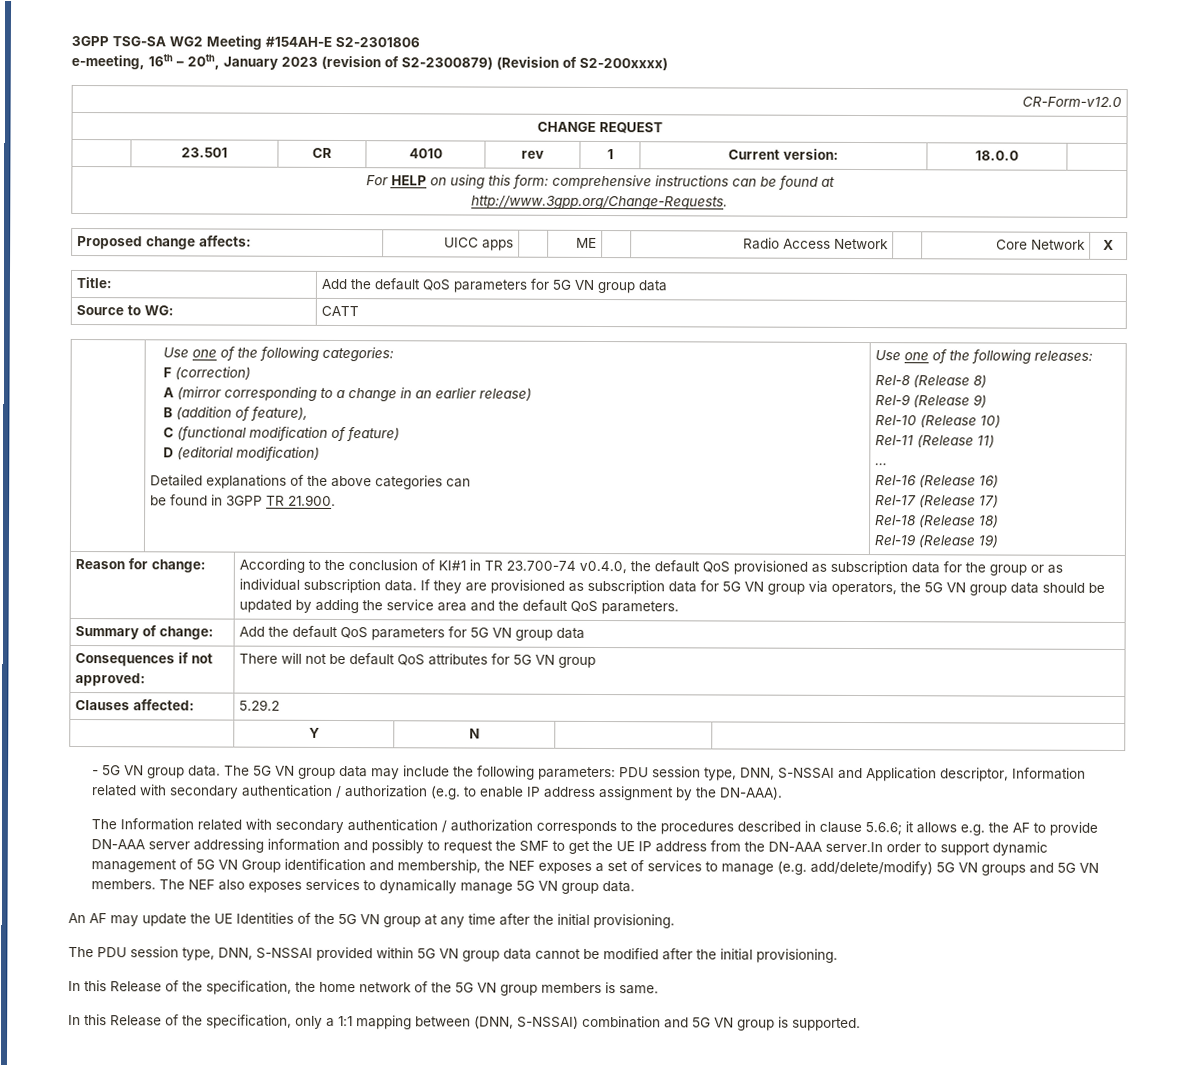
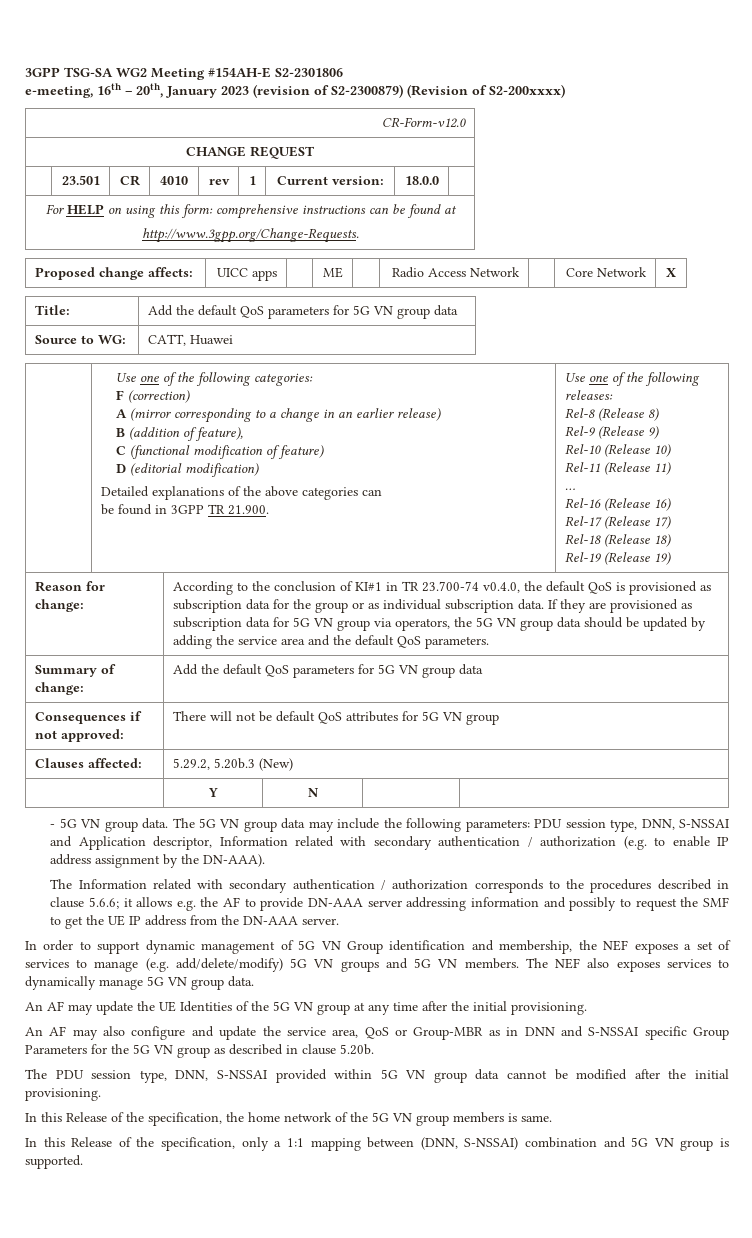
- Source to WG: | CATT
+ Source to WG: | CATT, Huawei
- According to the conclusion of KI#1 in TR 23.700-74 v0.4.0, the default QoS provisioned as subscription data for the group or as individual subscription data.
+ According to the conclusion of KI#1 in TR 23.700-74 v0.4.0, the default QoS is provisioned as subscription data for the group or as individual subscription data.
- Clauses affected: | 5.29.2
+ Clauses affected: | 5.29.2, 5.20b.3 (New)
- it allows e.g. the AF to provide DN-AAA server addressing information and possibly to request the SMF to get the UE IP address from the DN-AAA server.In order to support dynamic management of 5G VN Group identification and membership, the NEF exposes a set of services to manage (e.g. add/delete/modify) 5G VN groups and 5G VN members.
+ it allows e.g. the AF to provide DN-AAA server addressing information and possibly to request the SMF to get the UE IP address from the DN-AAA server.
+ In order to support dynamic management of 5G VN Group identification and membership, the NEF exposes a set of services to manage (e.g. add/delete/modify) 5G VN groups and 5G VN members.
+ An AF may also configure and update the service area, QoS or Group-MBR as in DNN and S-NSSAI specific Group Parameters for the 5G VN group as described in clause 5.20b.

